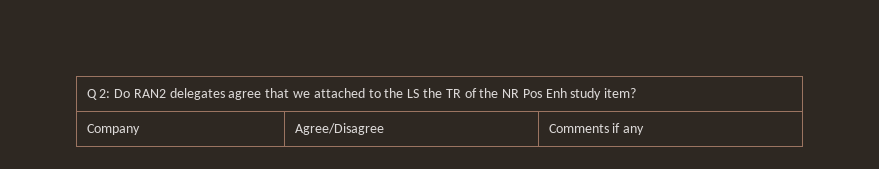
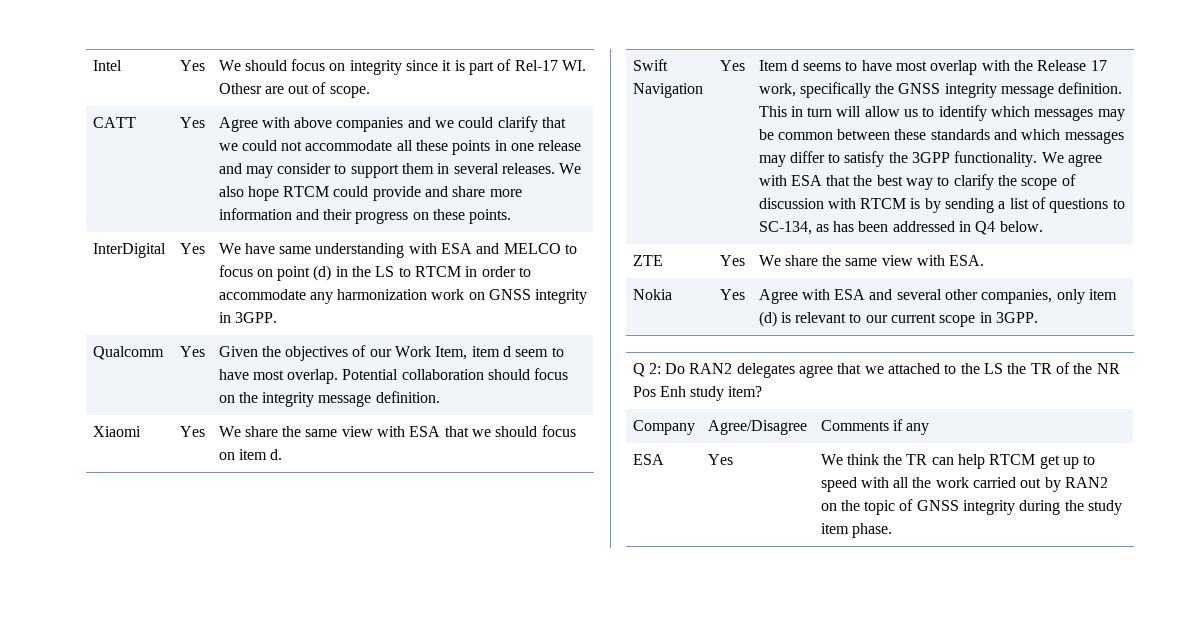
+ Intel | Yes | We should focus on integrity since it is part of Rel-17 WI. Othesr are out of scope.
+ CATT | Yes | Agree with above companies and we could clarify that we could not accommodate all these points in one release and may consider to support them in several releases. We also hope RTCM could provide and share more information and their progress on these points.
+ InterDigital | Yes | We have same understanding with ESA and MELCO to focus on point (d) in the LS to RTCM in order to accommodate any harmonization work on GNSS integrity in 3GPP.
+ Qualcomm | Yes | Given the objectives of our Work Item, item d seem to have most overlap. Potential collaboration should focus on the integrity message definition.
+ Xiaomi | Yes | We share the same view with ESA that we should focus on item d.
+ Swift Navigation | Yes | Item d seems to have most overlap with the Release 17 work, specifically the GNSS integrity message definition. This in turn will allow us to identify which messages may be common between these standards and which messages may differ to satisfy the 3GPP functionality. We agree with ESA that the best way to clarify the scope of discussion with RTCM is by sending a list of questions to SC-134, as has been addressed in Q4 below.
+ ZTE | Yes | We share the same view with ESA.
+ Nokia | Yes | Agree with ESA and several other companies, only item (d) is relevant to our current scope in 3GPP.
+ ESA | Yes | We think the TR can help RTCM get up to speed with all the work carried out by RAN2 on the topic of GNSS integrity during the study item phase.

